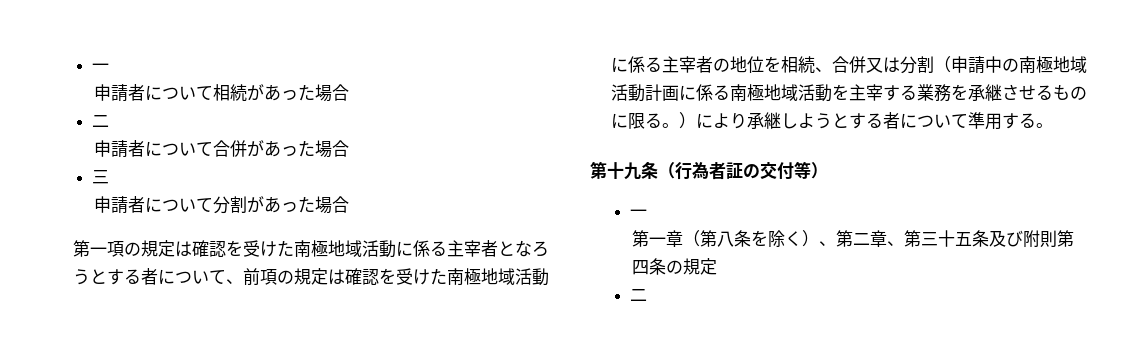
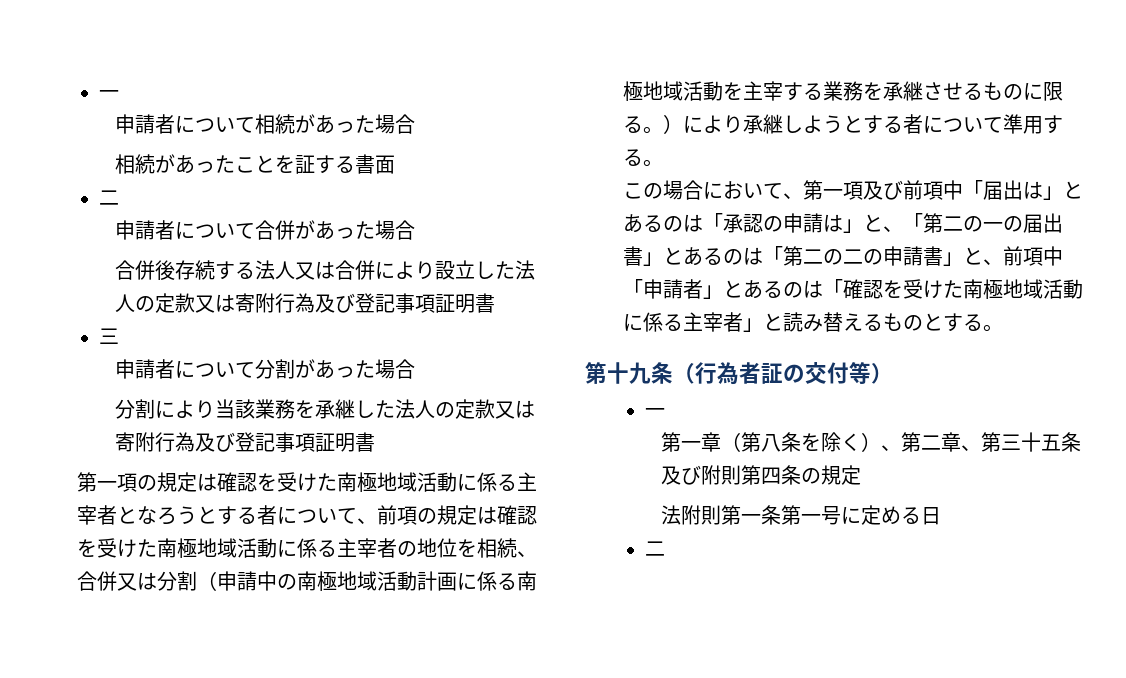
+ 相続があったことを証する書面
+ 合併後存続する法人又は合併により設立した法人の定款又は寄附行為及び登記事項証明書
+ 分割により当該業務を承継した法人の定款又は寄附行為及び登記事項証明書
+ この場合において、第一項及び前項中「届出は」とあるのは「承認の申請は」と、「第二の一の届出書」とあるのは「第二の二の申請書」と、前項中「申請者」とあるのは「確認を受けた南極地域活動に係る主宰者」と読み替えるものとする。
+ 法附則第一条第一号に定める日

